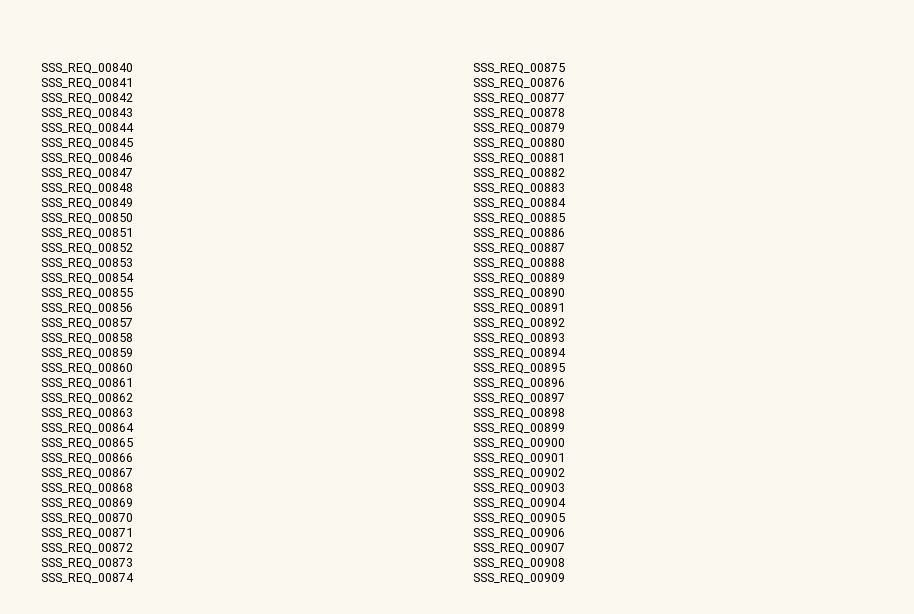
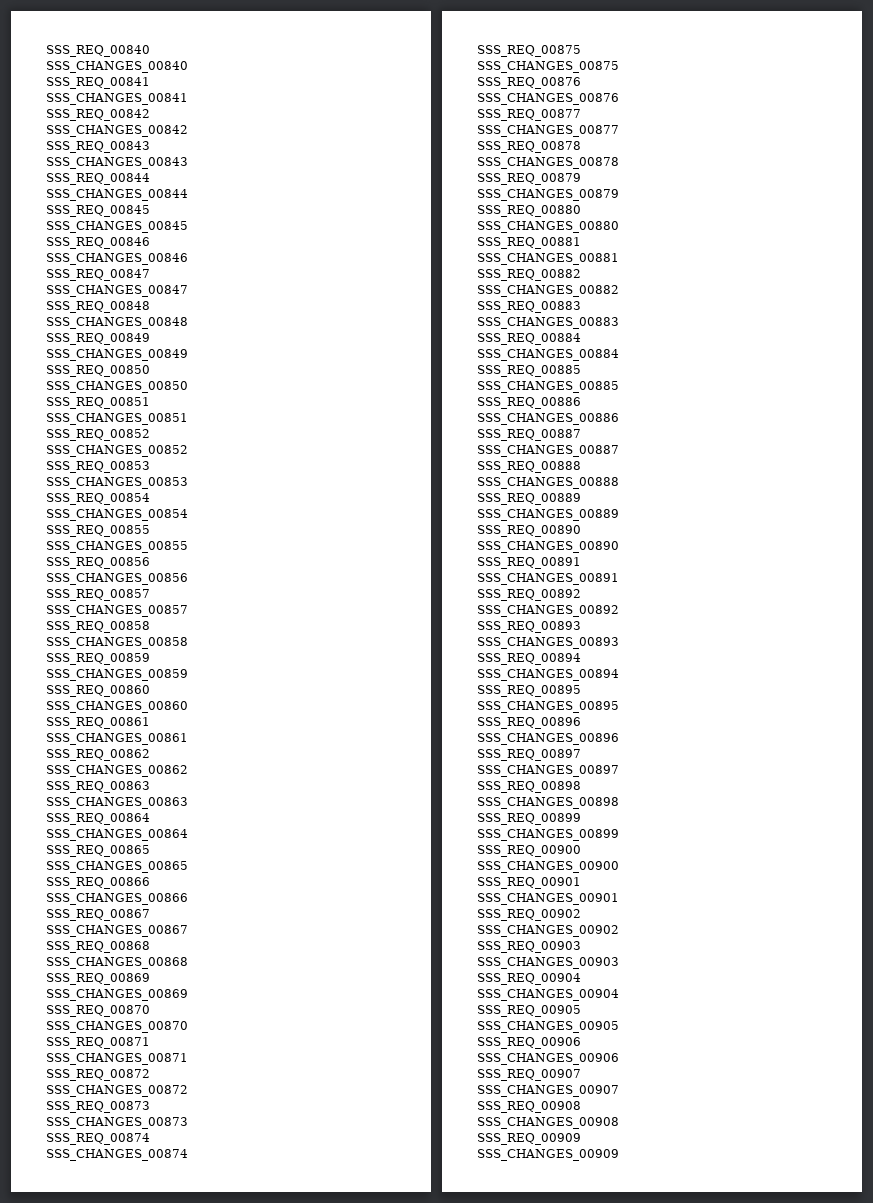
+ SSS_CHANGES_00840
+ SSS_CHANGES_00841
+ SSS_CHANGES_00842
+ SSS_CHANGES_00843
+ SSS_CHANGES_00844
+ SSS_CHANGES_00845
+ SSS_CHANGES_00846
+ SSS_CHANGES_00847
+ SSS_CHANGES_00848
+ SSS_CHANGES_00849
+ SSS_CHANGES_00850
+ SSS_CHANGES_00851
+ SSS_CHANGES_00852
+ SSS_CHANGES_00853
+ SSS_CHANGES_00854
+ SSS_CHANGES_00855
+ SSS_CHANGES_00856
+ SSS_CHANGES_00857
+ SSS_CHANGES_00858
+ SSS_CHANGES_00859
+ SSS_CHANGES_00860
+ SSS_CHANGES_00861
+ SSS_CHANGES_00862
+ SSS_CHANGES_00863
+ SSS_CHANGES_00864
+ SSS_CHANGES_00865
+ SSS_CHANGES_00866
+ SSS_CHANGES_00867
+ SSS_CHANGES_00868
+ SSS_CHANGES_00869
+ SSS_CHANGES_00870
+ SSS_CHANGES_00871
+ SSS_CHANGES_00872
+ SSS_CHANGES_00873
+ SSS_CHANGES_00874
+ SSS_CHANGES_00875
+ SSS_CHANGES_00876
+ SSS_CHANGES_00877
+ SSS_CHANGES_00878
+ SSS_CHANGES_00879
+ SSS_CHANGES_00880
+ SSS_CHANGES_00881
+ SSS_CHANGES_00882
+ SSS_CHANGES_00883
+ SSS_CHANGES_00884
+ SSS_CHANGES_00885
+ SSS_CHANGES_00886
+ SSS_CHANGES_00887
+ SSS_CHANGES_00888
+ SSS_CHANGES_00889
+ SSS_CHANGES_00890
+ SSS_CHANGES_00891
+ SSS_CHANGES_00892
+ SSS_CHANGES_00893
+ SSS_CHANGES_00894
+ SSS_CHANGES_00895
+ SSS_CHANGES_00896
+ SSS_CHANGES_00897
+ SSS_CHANGES_00898
+ SSS_CHANGES_00899
+ SSS_CHANGES_00900
+ SSS_CHANGES_00901
+ SSS_CHANGES_00902
+ SSS_CHANGES_00903
+ SSS_CHANGES_00904
+ SSS_CHANGES_00905
+ SSS_CHANGES_00906
+ SSS_CHANGES_00907
+ SSS_CHANGES_00908
+ SSS_CHANGES_00909

